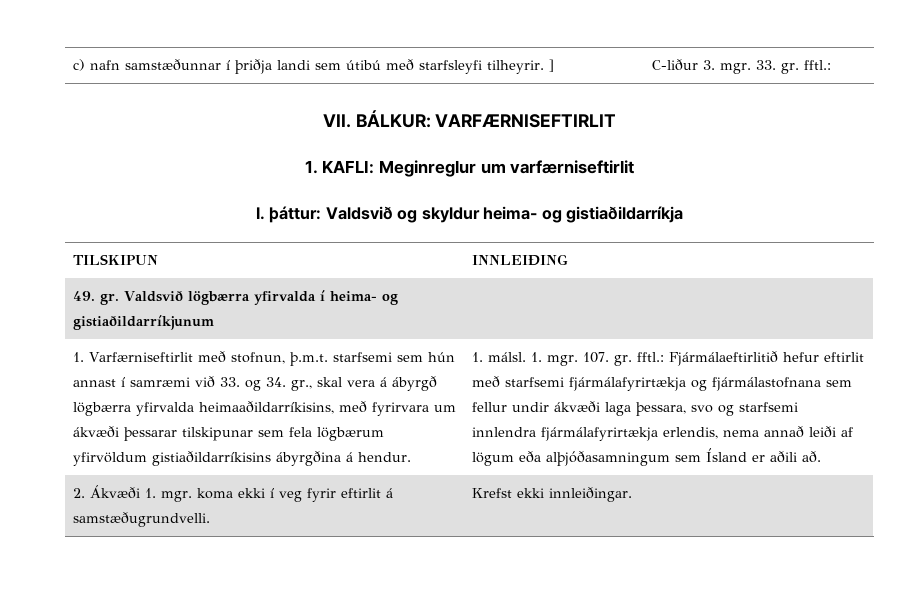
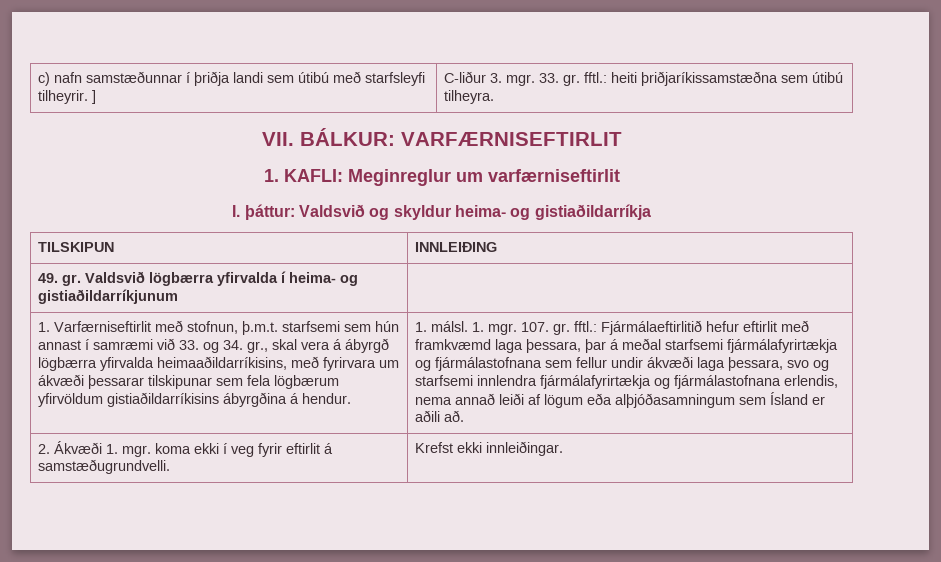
- c) nafn samstæðunnar í þriðja landi sem útibú með starfsleyfi tilheyrir. ] | C-liður 3. mgr. 33. gr. fftl.:
+ c) nafn samstæðunnar í þriðja landi sem útibú með starfsleyfi tilheyrir. ] | C-liður 3. mgr. 33. gr. fftl.: heiti þriðjaríkissamstæðna sem útibú tilheyra.
- 107. gr. fftl.: Fjármálaeftirlitið hefur eftirlit með starfsemi fjármálafyrirtækja og fjármálastofnana sem fellur undir ákvæði laga þessara, svo og starfsemi innlendra fjármálafyrirtækja erlendis, nema annað leiði af lögum eða alþjóðasamningum sem Ísland er aðili að.
+ 107. gr. fftl.: Fjármálaeftirlitið hefur eftirlit með framkvæmd laga þessara, þar á meðal starfsemi fjármálafyrirtækja og fjármálastofnana sem fellur undir ákvæði laga þessara, svo og starfsemi innlendra fjármálafyrirtækja og fjármálastofnana erlendis, nema annað leiði af lögum eða alþjóðasamningum sem Ísland er aðili að.

